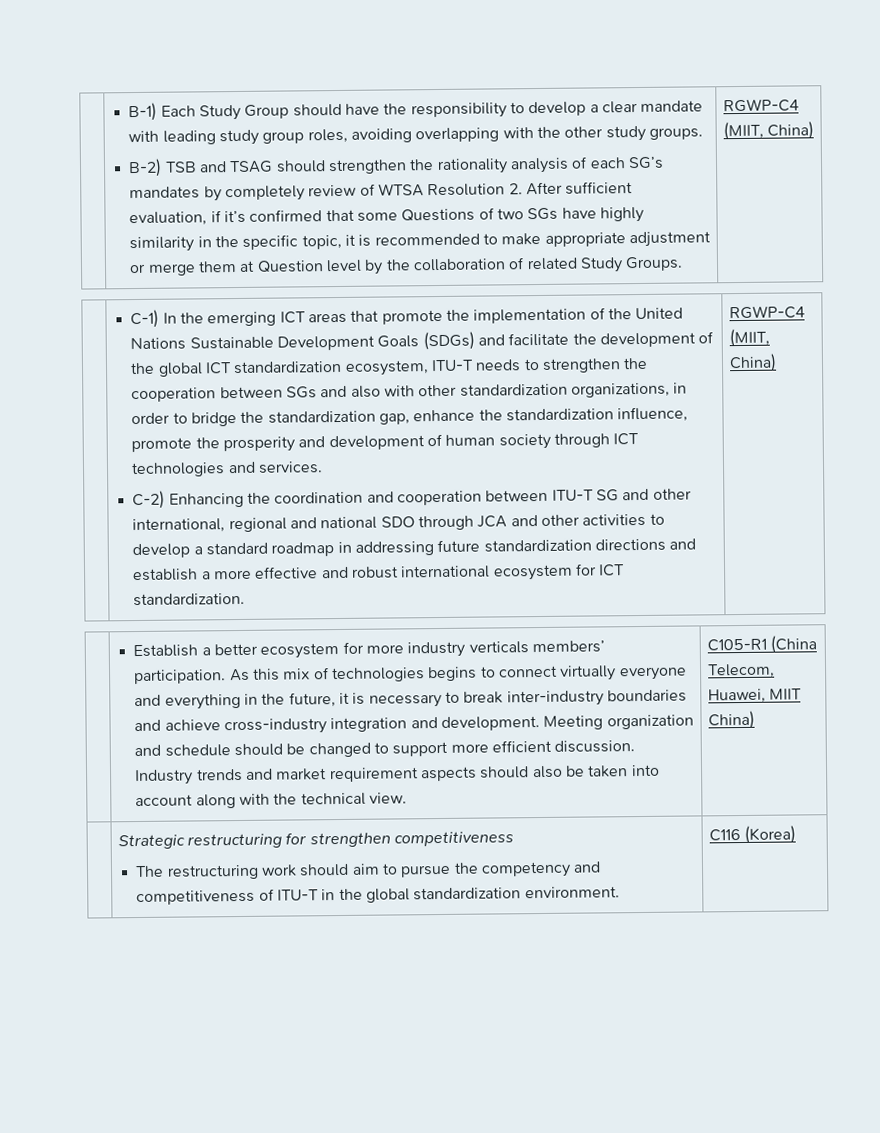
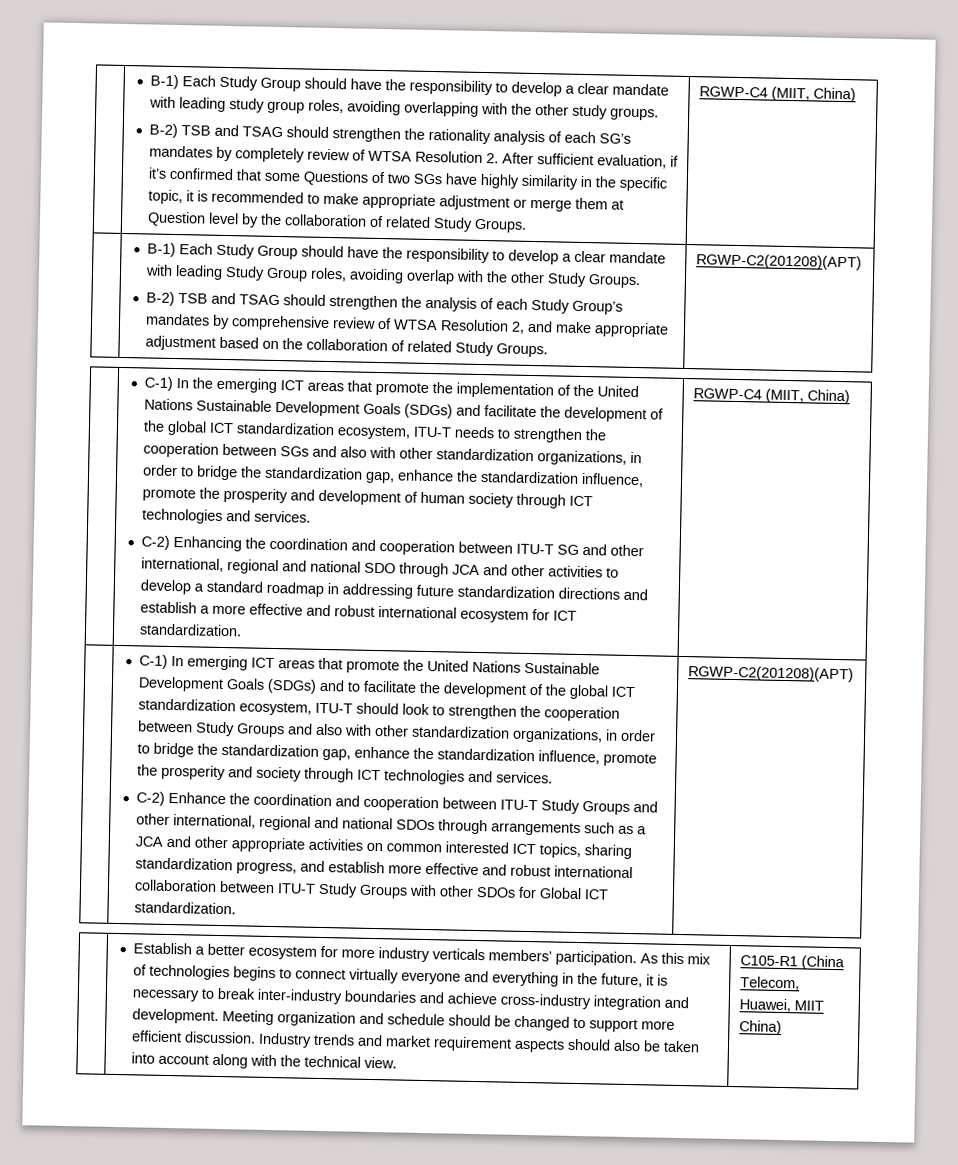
+ B-1) Each Study Group should have the responsibility to develop a clear mandate with leading Study Group roles, avoiding overlap with the other Study Groups.
+ B-2) TSB and TSAG should strengthen the analysis of each Study Group’s mandates by comprehensive review of WTSA Resolution 2, and make appropriate adjustment based on the collaboration of related Study Groups. | RGWP-C2(201208)(APT)
+ C-1) In emerging ICT areas that promote the United Nations Sustainable Development Goals (SDGs) and to facilitate the development of the global ICT standardization ecosystem, ITU-T should look to strengthen the cooperation between Study Groups and also with other standardization organizations, in order to bridge the standardization gap, enhance the standardization influence, promote the prosperity and society through ICT technologies and services.
+ C-2) Enhance the coordination and cooperation between ITU-T Study Groups and other international, regional and national SDOs through arrangements such as a JCA and other appropriate activities on common interested ICT topics, sharing standardization progress, and establish more effective and robust international collaboration between ITU-T Study Groups with other SDOs for Global ICT standardization. | RGWP-C2(201208)(APT)
- | Strategic restructuring for strengthen competitiveness
- The restructuring work should aim to pursue the competency and competitiveness of ITU-T in the global standardization environment. | C116 (Korea)

